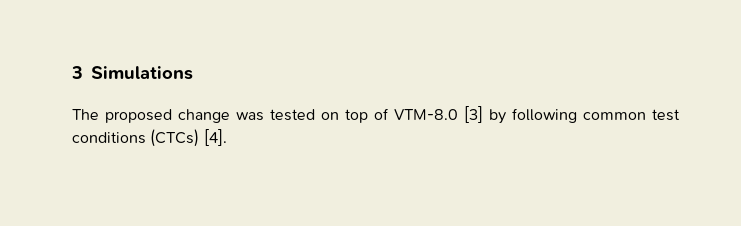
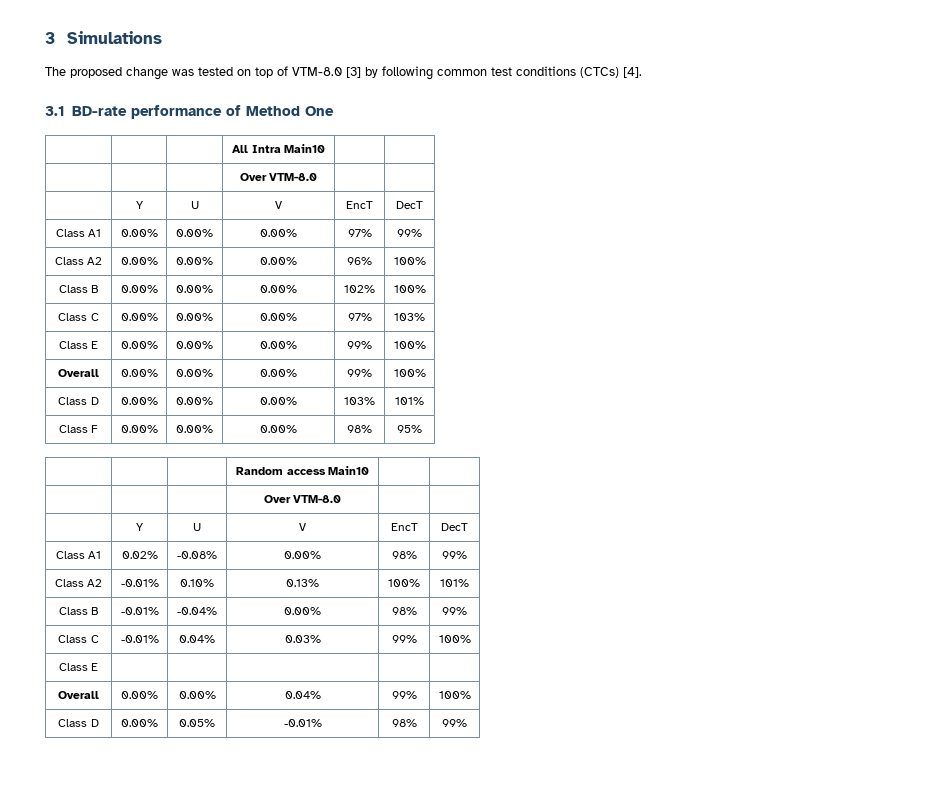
+ 3.1 BD-rate performance of Method One
+ | | | All Intra Main10 | |
+ | | | Over VTM-8.0 | |
+ | Y | U | V | EncT | DecT
+ Class A1 | 0.00% | 0.00% | 0.00% | 97% | 99%
+ Class A2 | 0.00% | 0.00% | 0.00% | 96% | 100%
+ Class B | 0.00% | 0.00% | 0.00% | 102% | 100%
+ Class C | 0.00% | 0.00% | 0.00% | 97% | 103%
+ Class E | 0.00% | 0.00% | 0.00% | 99% | 100%
+ Overall | 0.00% | 0.00% | 0.00% | 99% | 100%
+ Class D | 0.00% | 0.00% | 0.00% | 103% | 101%
+ Class F | 0.00% | 0.00% | 0.00% | 98% | 95%
+ | | | Random access Main10 | |
+ | | | Over VTM-8.0 | |
+ | Y | U | V | EncT | DecT
+ Class A1 | 0.02% | -0.08% | 0.00% | 98% | 99%
+ Class A2 | -0.01% | 0.10% | 0.13% | 100% | 101%
+ Class B | -0.01% | -0.04% | 0.00% | 98% | 99%
+ Class C | -0.01% | 0.04% | 0.03% | 99% | 100%
+ Class E | | | | |
+ Overall | 0.00% | 0.00% | 0.04% | 99% | 100%
+ Class D | 0.00% | 0.05% | -0.01% | 98% | 99%

